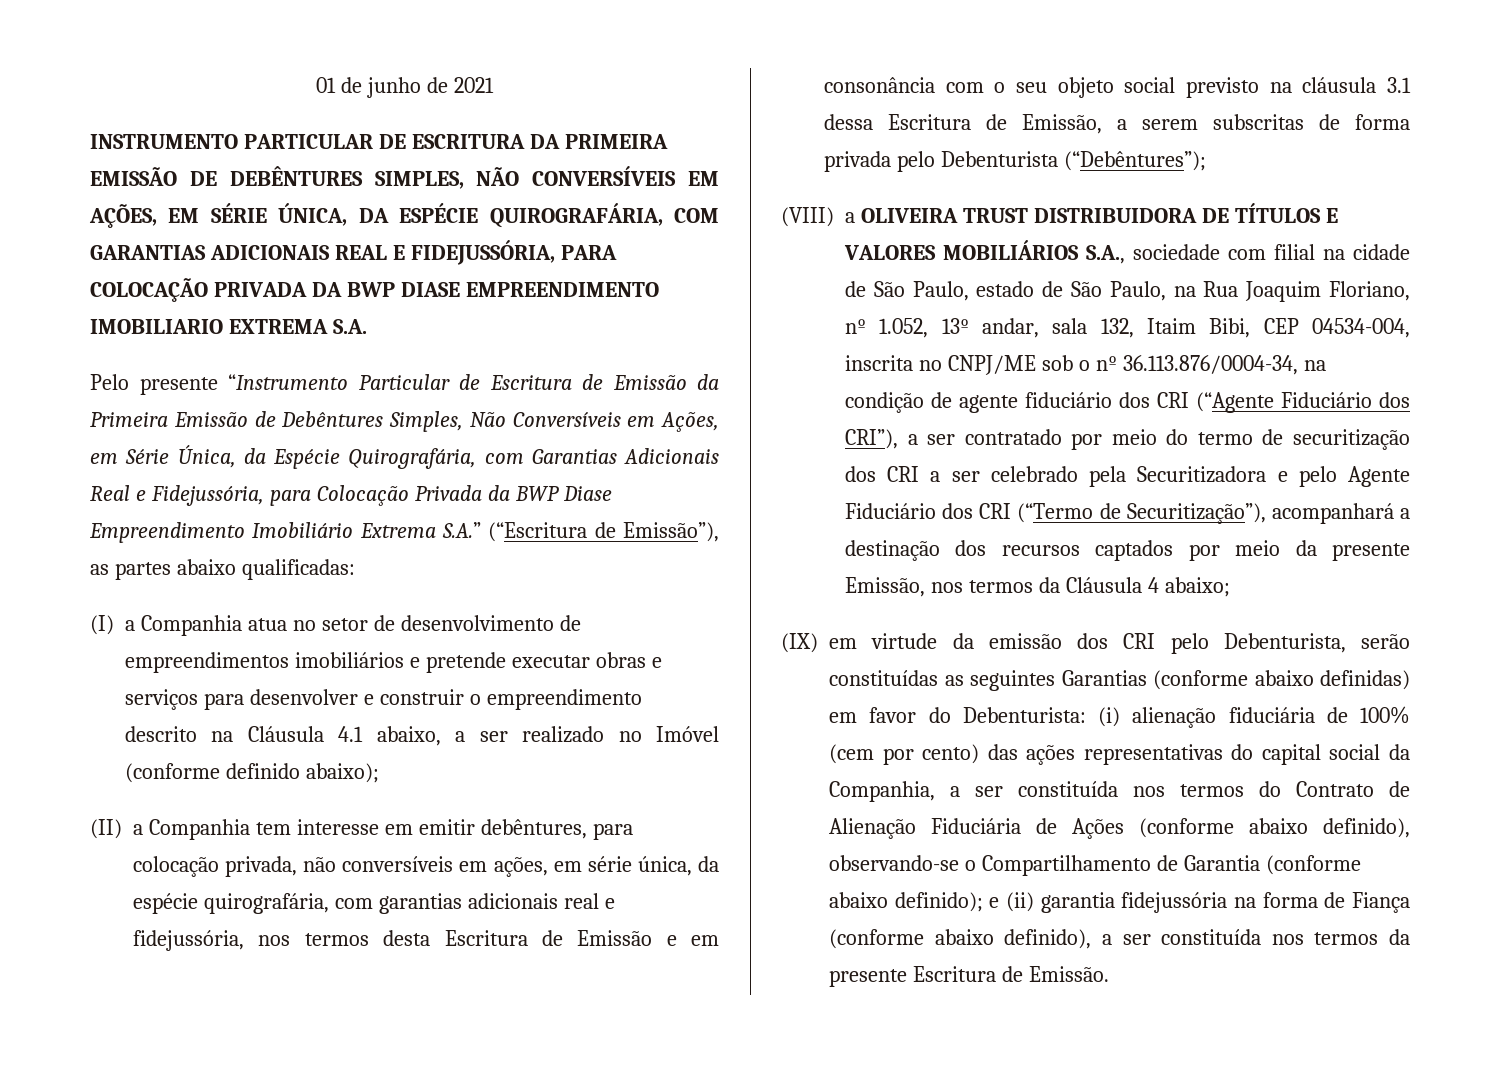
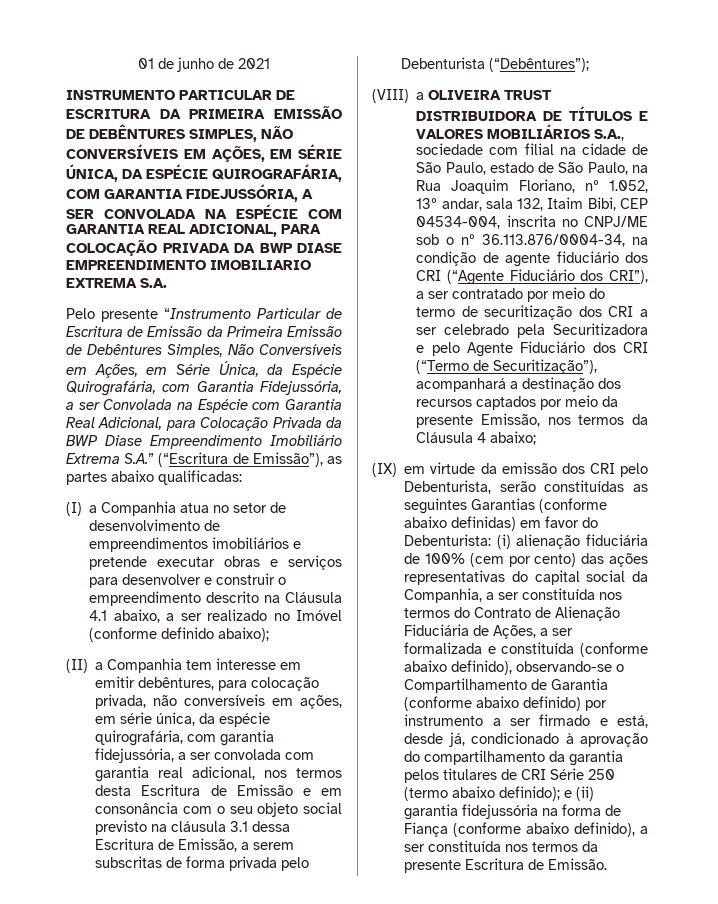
- INSTRUMENTO PARTICULAR DE ESCRITURA DA PRIMEIRA EMISSÃO DE DEBÊNTURES SIMPLES, NÃO CONVERSÍVEIS EM AÇÕES, EM SÉRIE ÚNICA, DA ESPÉCIE QUIROGRAFÁRIA, COM GARANTIAS ADICIONAIS REAL E FIDEJUSSÓRIA, PARA COLOCAÇÃO PRIVADA DA BWP DIASE EMPREENDIMENTO IMOBILIARIO EXTREMA S.A.
+ INSTRUMENTO PARTICULAR DE ESCRITURA DA PRIMEIRA EMISSÃO DE DEBÊNTURES SIMPLES, NÃO CONVERSÍVEIS EM AÇÕES, EM SÉRIE ÚNICA, DA ESPÉCIE QUIROGRAFÁRIA, COM GARANTIA FIDEJUSSÓRIA, A SER CONVOLADA NA ESPÉCIE COM GARANTIA REAL ADICIONAL, PARA COLOCAÇÃO PRIVADA DA BWP DIASE EMPREENDIMENTO IMOBILIARIO EXTREMA S.A.
- Pelo presente “Instrumento Particular de Escritura de Emissão da Primeira Emissão de Debêntures Simples, Não Conversíveis em Ações, em Série Única, da Espécie Quirografária, com Garantias Adicionais Real e Fidejussória, para Colocação Privada da BWP Diase Empreendimento Imobiliário Extrema S.A.” (“Escritura de Emissão”), as partes abaixo qualificadas:
+ Pelo presente “Instrumento Particular de Escritura de Emissão da Primeira Emissão de Debêntures Simples, Não Conversíveis em Ações, em Série Única, da Espécie Quirografária, com Garantia Fidejussória, a ser Convolada na Espécie com Garantia Real Adicional, para Colocação Privada da BWP Diase Empreendimento Imobiliário Extrema S.A.” (“Escritura de Emissão”), as partes abaixo qualificadas:
- (II) a Companhia tem interesse em emitir debêntures, para colocação privada, não conversíveis em ações, em série única, da espécie quirografária, com garantias adicionais real e fidejussória, nos termos desta Escritura de Emissão e em consonância com o seu objeto social previsto na cláusula 3.1 dessa Escritura de Emissão, a serem subscritas de forma privada pelo Debenturista (“Debêntures”);
+ (II) a Companhia tem interesse em emitir debêntures, para colocação privada, não conversíveis em ações, em série única, da espécie quirografária, com garantia fidejussória, a ser convolada com garantia real adicional, nos termos desta Escritura de Emissão e em consonância com o seu objeto social previsto na cláusula 3.1 dessa Escritura de Emissão, a serem subscritas de forma privada pelo Debenturista (“Debêntures”);
- (i) alienação fiduciária de 100% (cem por cento) das ações representativas do capital social da Companhia, a ser constituída nos termos do Contrato de Alienação Fiduciária de Ações (conforme abaixo definido), observando-se o Compartilhamento de Garantia (conforme abaixo definido);
+ (i) alienação fiduciária de 100% (cem por cento) das ações representativas do capital social da Companhia, a ser constituída nos termos do Contrato de Alienação Fiduciária de Ações, a ser formalizada e constituída (conforme abaixo definido), observando-se o Compartilhamento de Garantia (conforme abaixo definido) por instrumento a ser firmado e está, desde já, condicionado à aprovação do compartilhamento da garantia pelos titulares de CRI Série 250 (termo abaixo definido);

